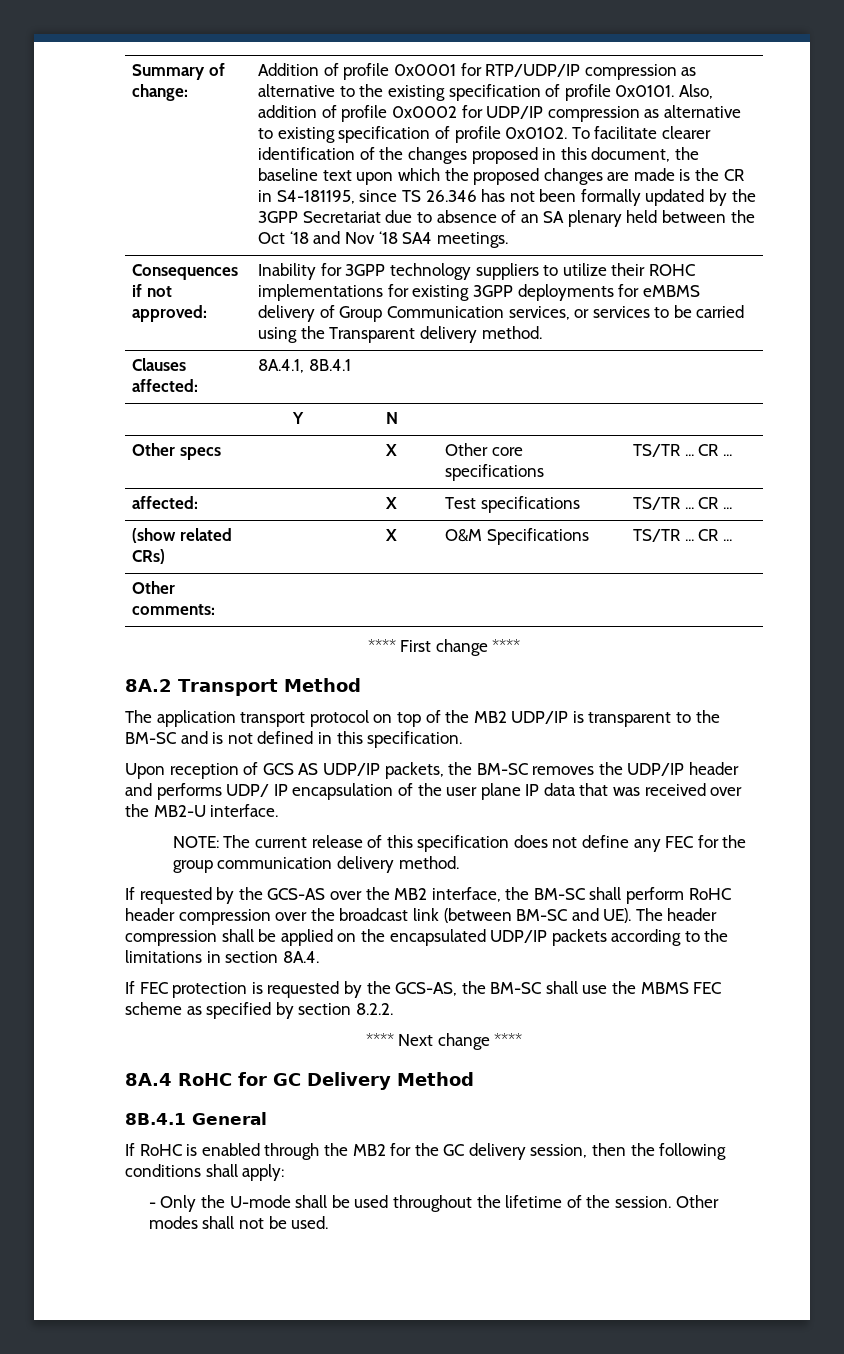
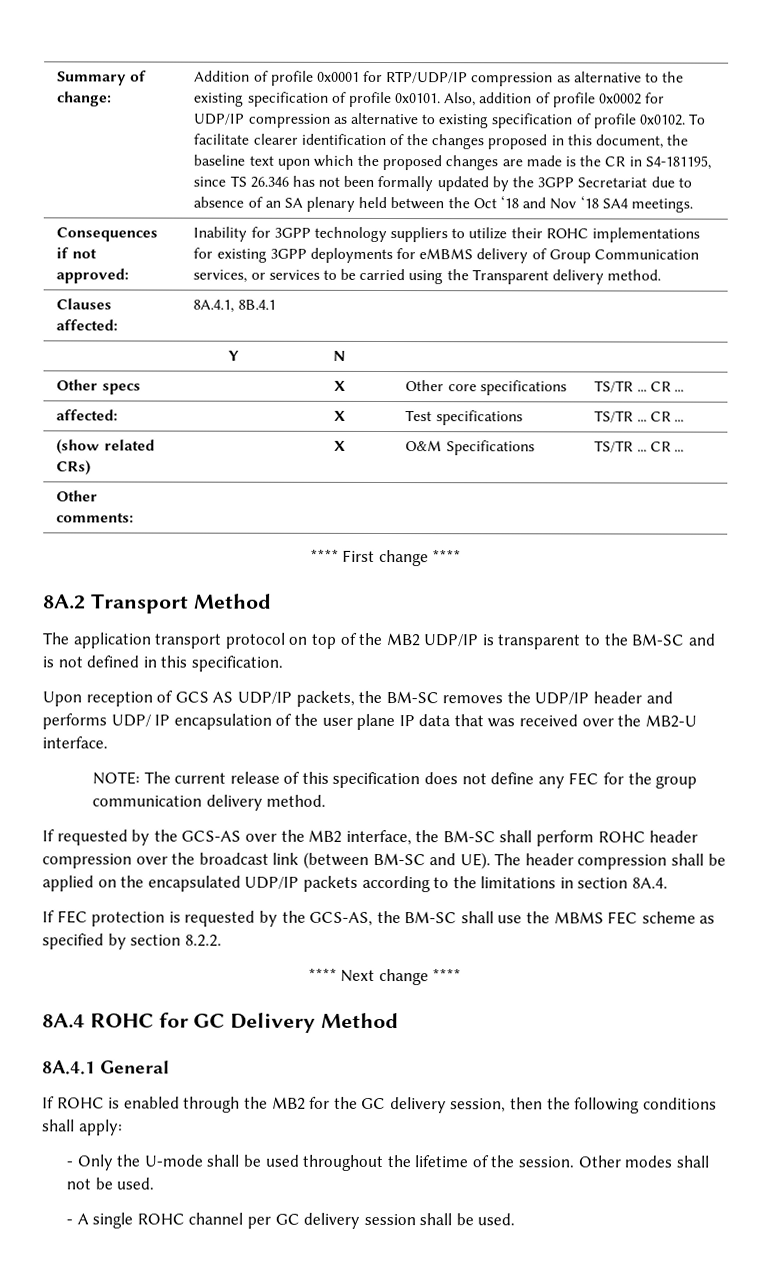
- If requested by the GCS-AS over the MB2 interface, the BM-SC shall perform RoHC header compression over the broadcast link (between BM-SC and UE). The header compression shall be applied on the encapsulated UDP/IP packets according to the limitations in section 8A.4.
+ If requested by the GCS-AS over the MB2 interface, the BM-SC shall perform ROHC header compression over the broadcast link (between BM-SC and UE). The header compression shall be applied on the encapsulated UDP/IP packets according to the limitations in section 8A.4.
- 8A.4 RoHC for GC Delivery Method
+ 8A.4 ROHC for GC Delivery Method
- 8B.4.1 General
+ 8A.4.1 General
- If RoHC is enabled through the MB2 for the GC delivery session, then the following conditions shall apply:
+ If ROHC is enabled through the MB2 for the GC delivery session, then the following conditions shall apply:
+ - A single ROHC channel per GC delivery session shall be used.

